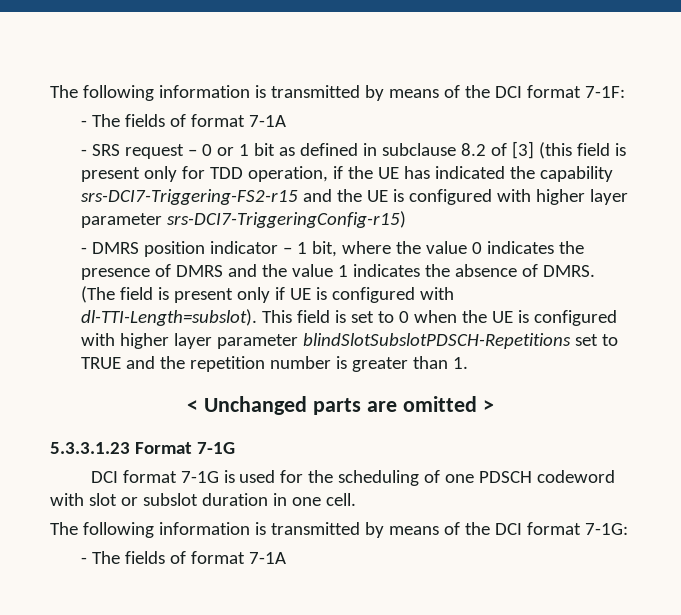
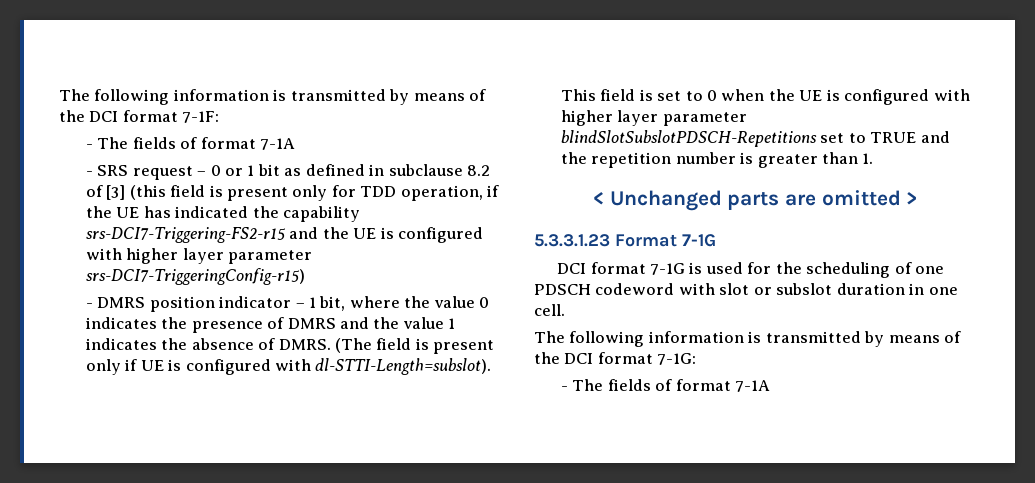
- (The field is present only if UE is configured with dl-TTI-Length=subslot).
+ (The field is present only if UE is configured with dl-STTI-Length=subslot).

